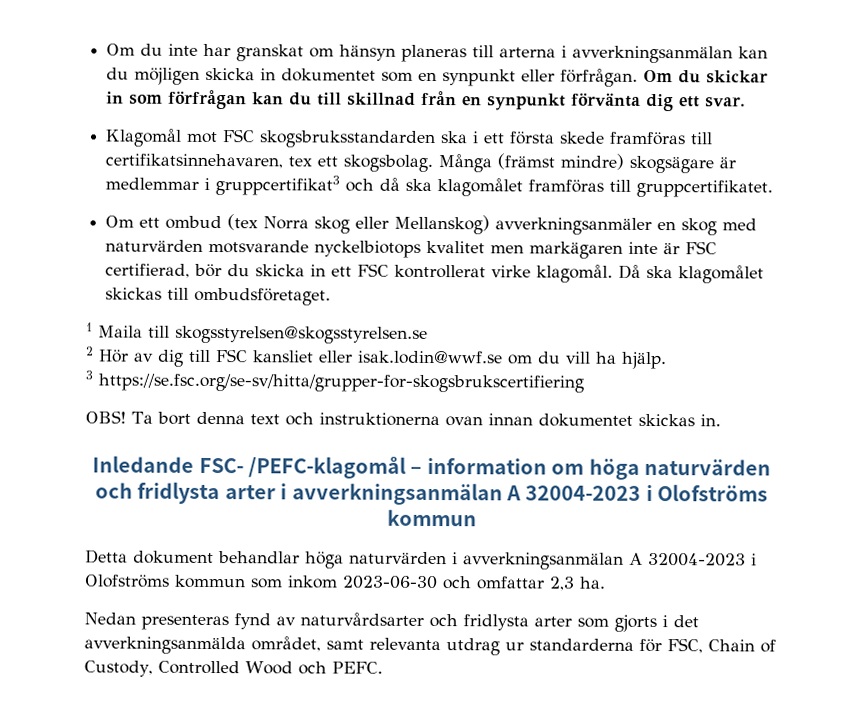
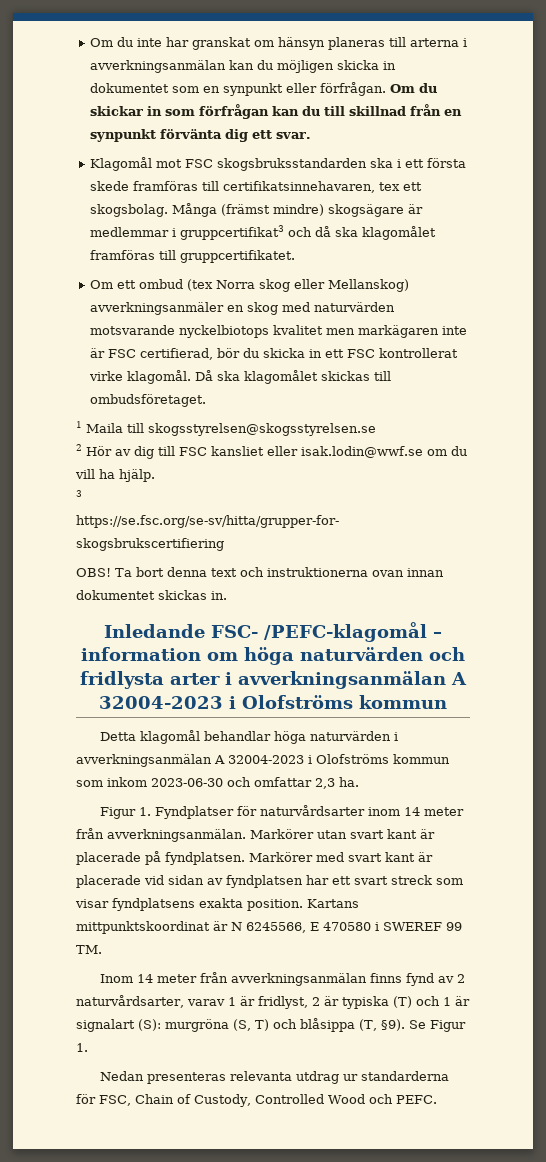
- Detta dokument behandlar höga naturvärden i avverkningsanmälan A 32004-2023 i Olofströms kommun som inkom 2023-06-30 och omfattar 2,3 ha.
+ Detta klagomål behandlar höga naturvärden i avverkningsanmälan A 32004-2023 i Olofströms kommun som inkom 2023-06-30 och omfattar 2,3 ha.
- Nedan presenteras fynd av naturvårdsarter och fridlysta arter som gjorts i det avverkningsanmälda området, samt relevanta utdrag ur standarderna för FSC, Chain of Custody, Controlled Wood och PEFC.
+ Figur 1. Fyndplatser för naturvårdsarter inom 14 meter från avverkningsanmälan. Markörer utan svart kant är placerade på fyndplatsen. Markörer med svart kant är placerade vid sidan av fyndplatsen har ett svart streck som visar fyndplatsens exakta position. Kartans mittpunktskoordinat är N 6245566, E 470580 i SWEREF 99 TM.
+ Inom 14 meter från avverkningsanmälan finns fynd av 2 naturvårdsarter, varav 1 är fridlyst, 2 är typiska (T) och 1 är signalart (S): murgröna (S, T) och blåsippa (T, §9). Se Figur 1.
+ Nedan presenteras relevanta utdrag ur standarderna för FSC, Chain of Custody, Controlled Wood och PEFC.

